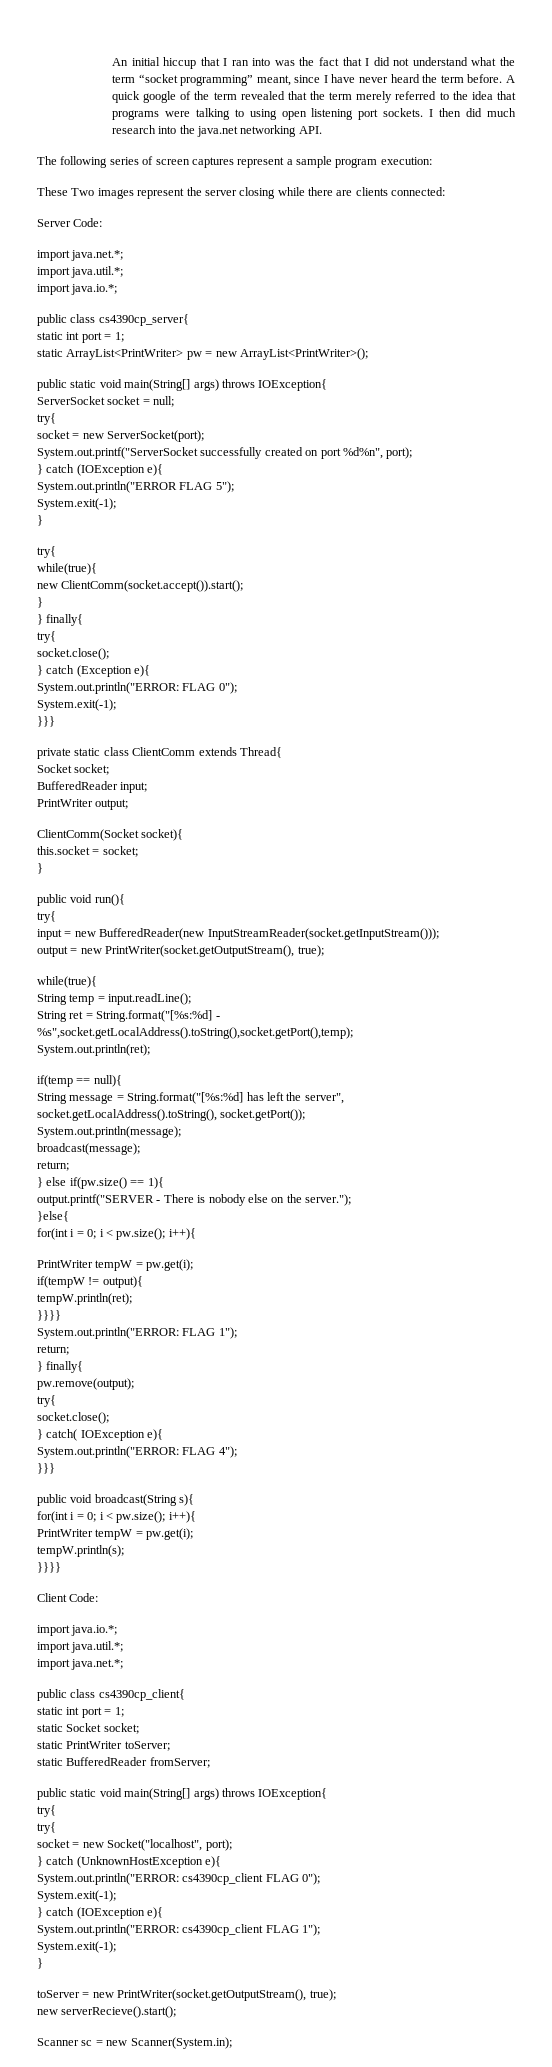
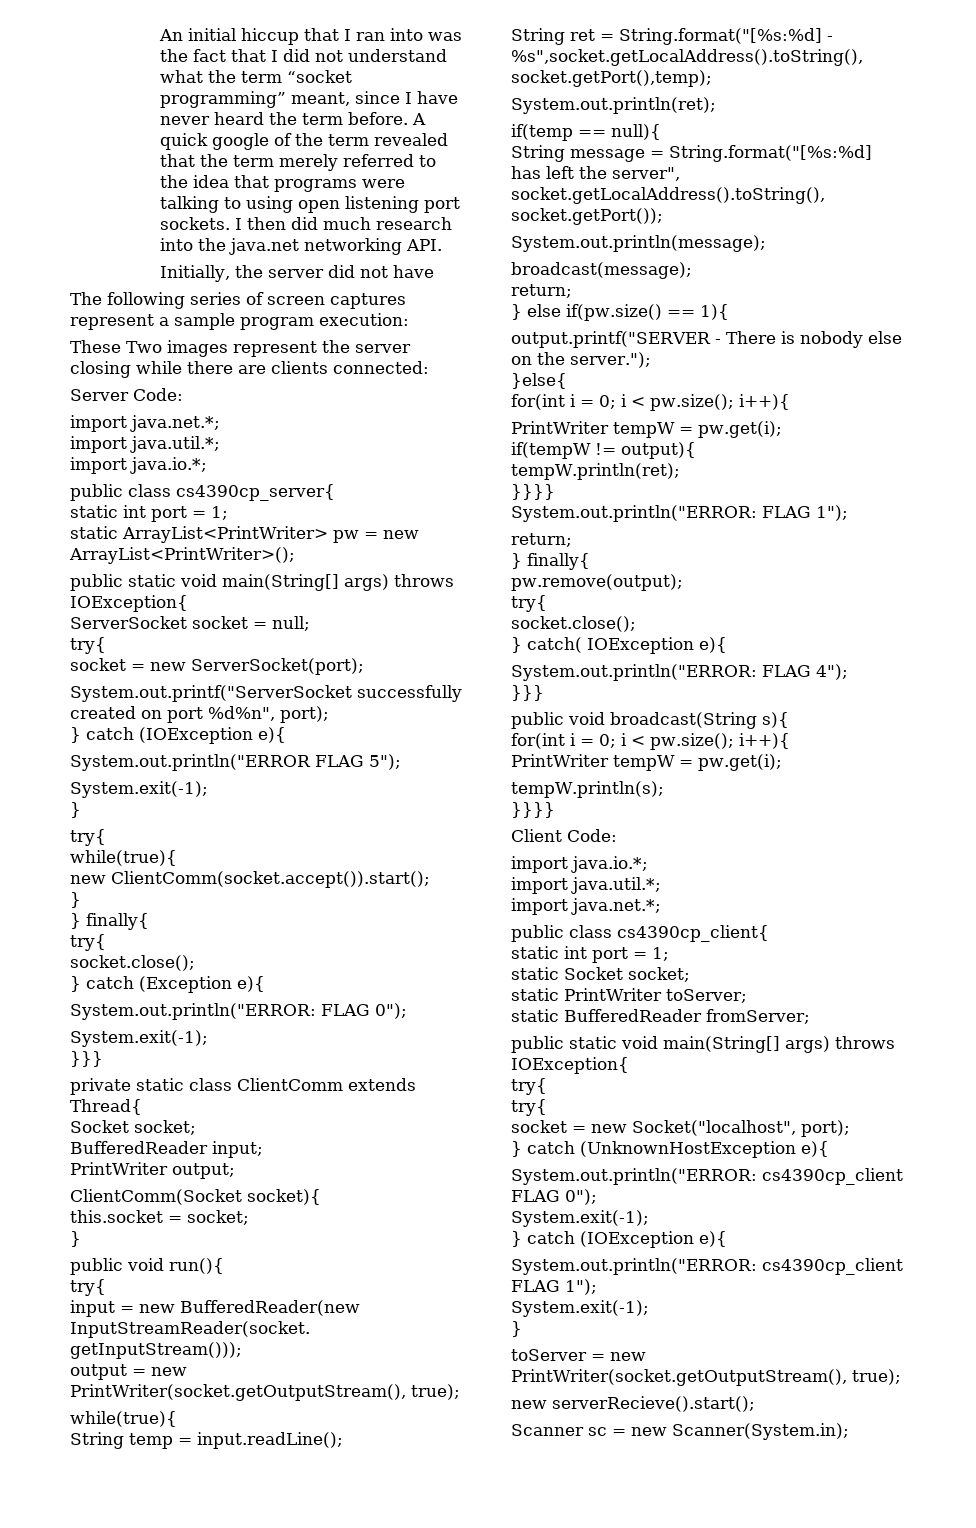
+ Initially, the server did not have

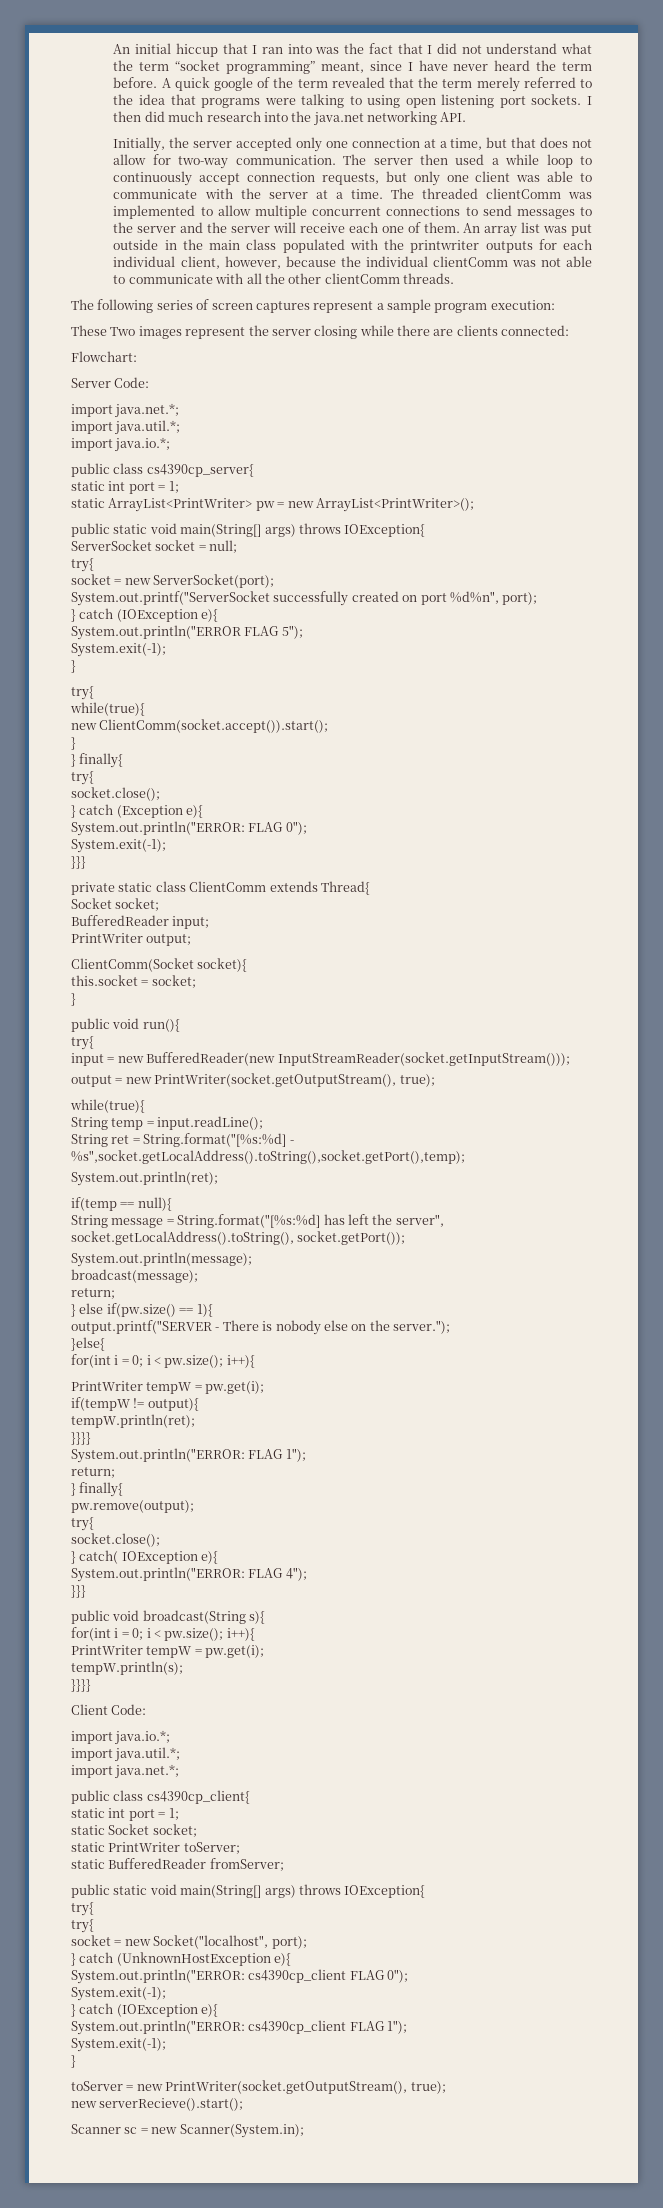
- Initially, the server did not have
+ Initially, the server accepted only one connection at a time, but that does not allow for two-way communication. The server then used a while loop to continuously accept connection requests, but only one client was able to communicate with the server at a time. The threaded clientComm was implemented to allow multiple concurrent connections to send messages to the server and the server will receive each one of them. An array list was put outside in the main class populated with the printwriter outputs for each individual client, however, because the individual clientComm was not able to communicate with all the other clientComm threads.
+ Flowchart:

